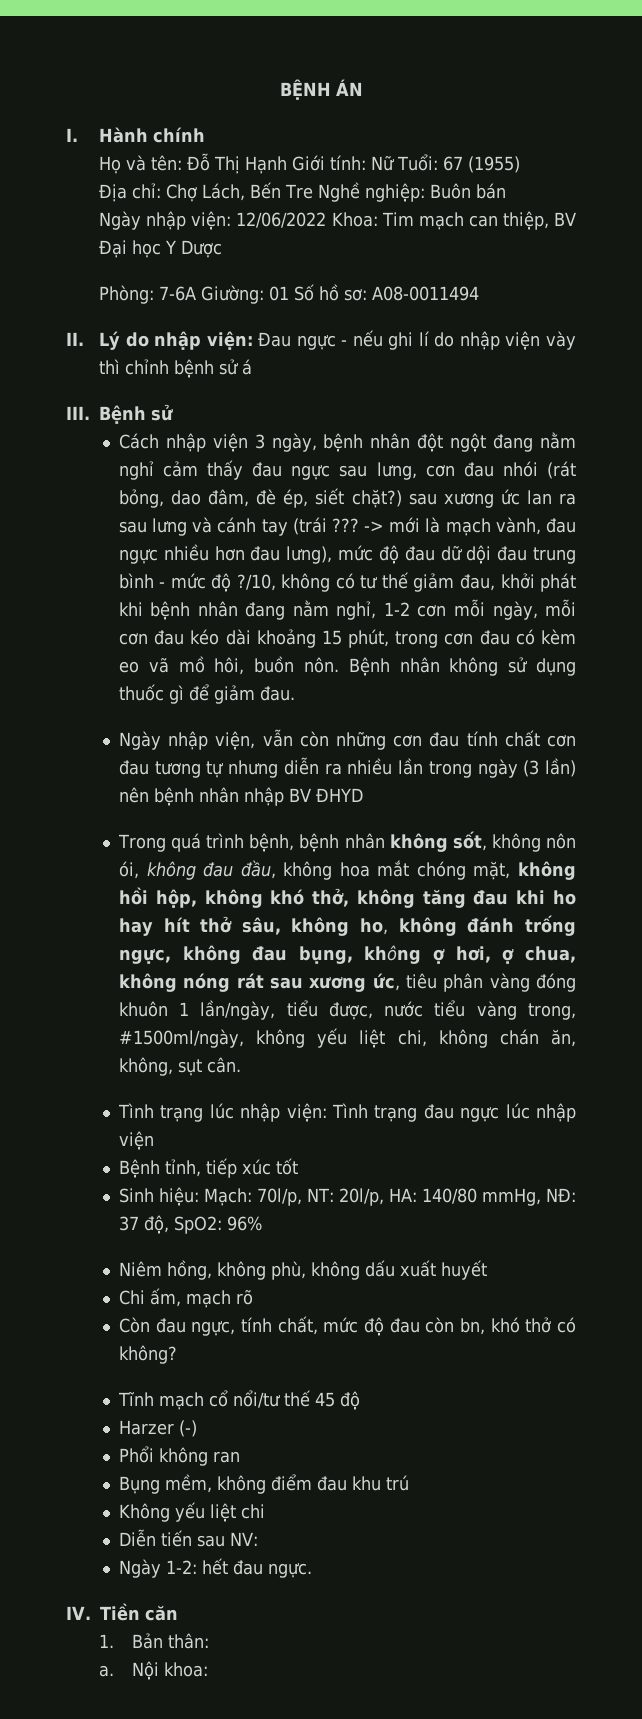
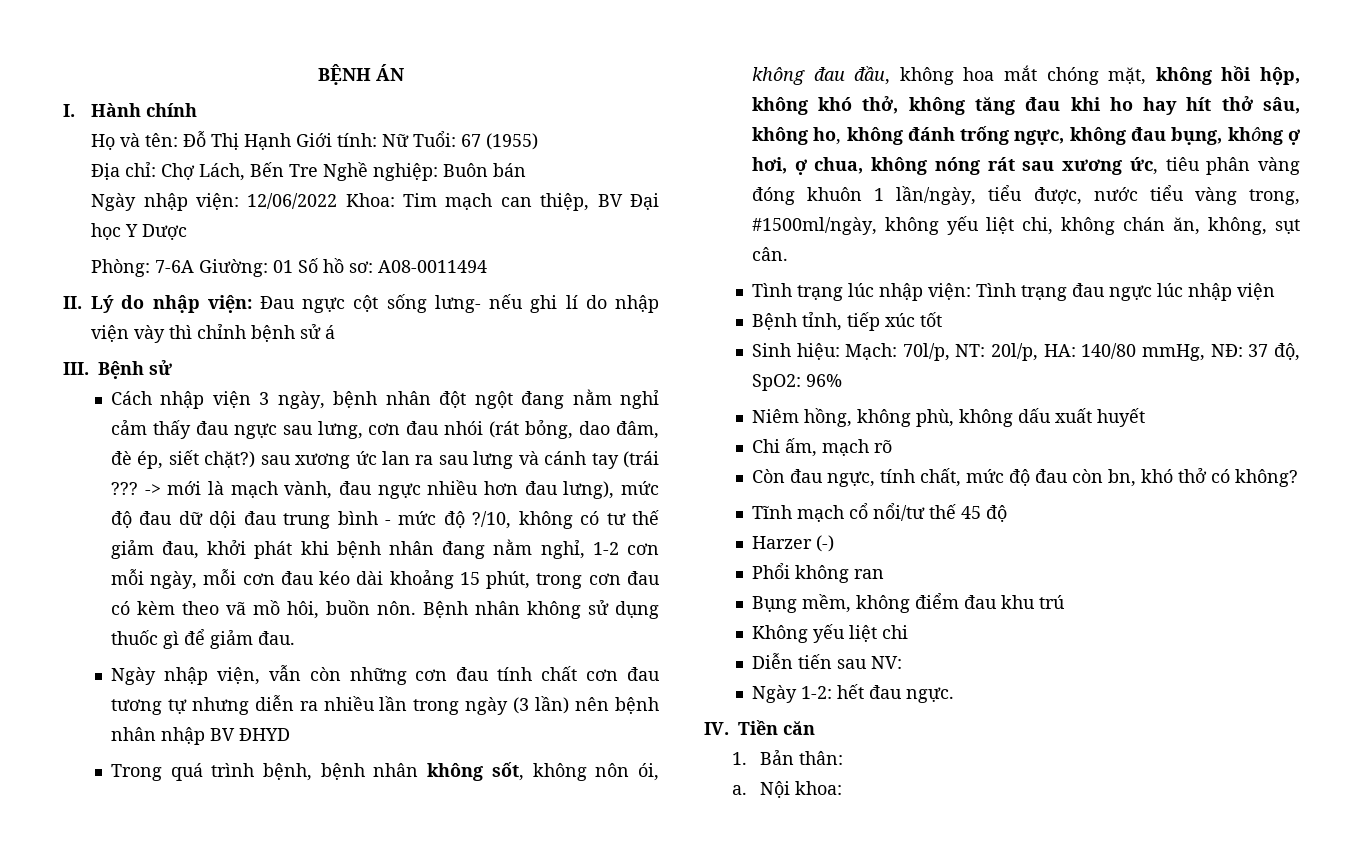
- II. Lý do nhập viện: Đau ngực - nếu ghi lí do nhập viện vày thì chỉnh bệnh sử á
+ II. Lý do nhập viện: Đau ngực cột sống lưng- nếu ghi lí do nhập viện vày thì chỉnh bệnh sử á
- -> mới là mạch vành, đau ngực nhiều hơn đau lưng), mức độ đau dữ dội đau trung bình - mức độ ?/10, không có tư thế giảm đau, khởi phát khi bệnh nhân đang nằm nghỉ, 1-2 cơn mỗi ngày, mỗi cơn đau kéo dài khoảng 15 phút, trong cơn đau có kèm eo vã mồ hôi, buồn nôn.
+ -> mới là mạch vành, đau ngực nhiều hơn đau lưng), mức độ đau dữ dội đau trung bình - mức độ ?/10, không có tư thế giảm đau, khởi phát khi bệnh nhân đang nằm nghỉ, 1-2 cơn mỗi ngày, mỗi cơn đau kéo dài khoảng 15 phút, trong cơn đau có kèm theo vã mồ hôi, buồn nôn.

